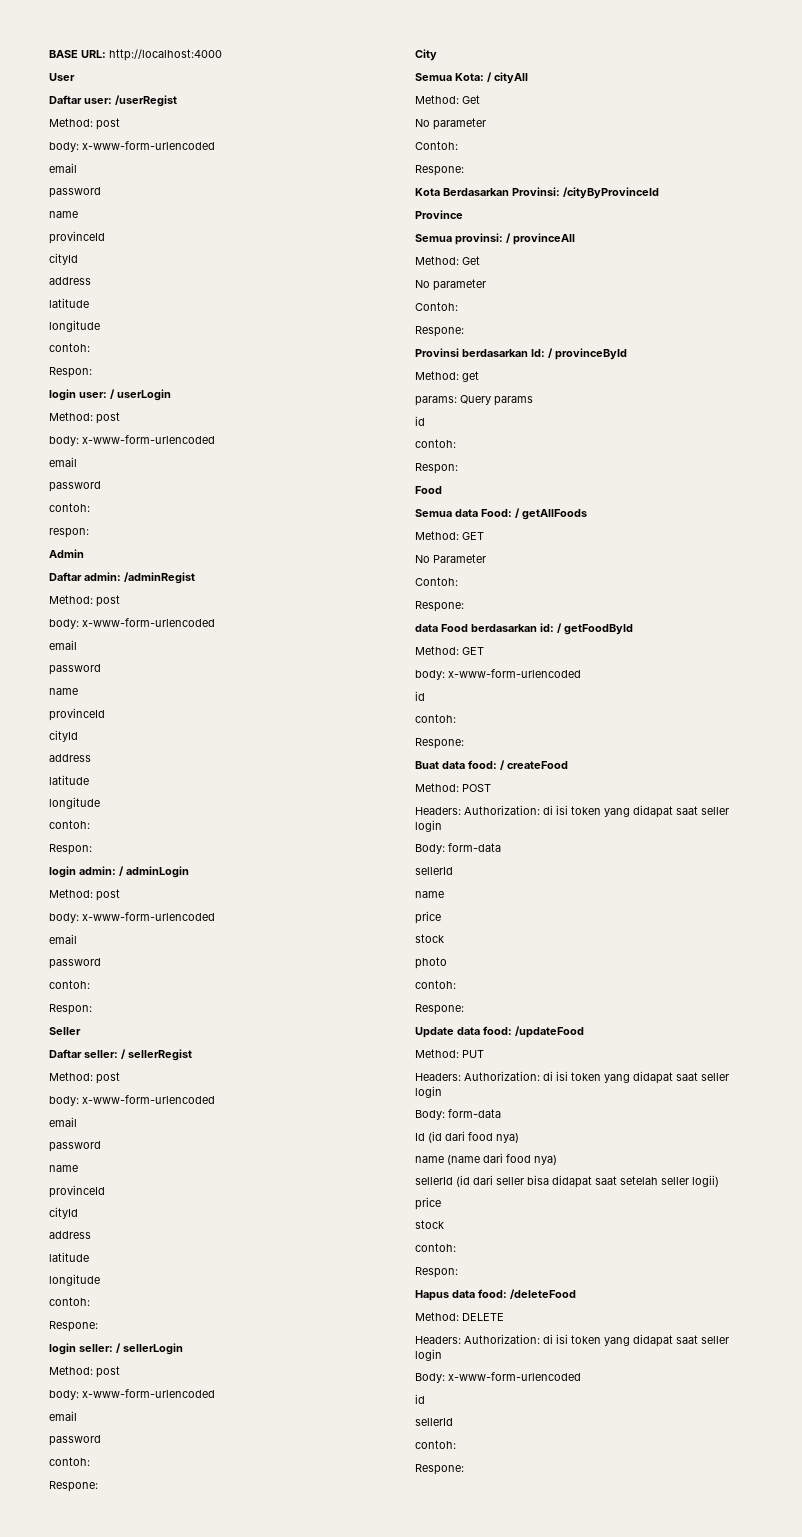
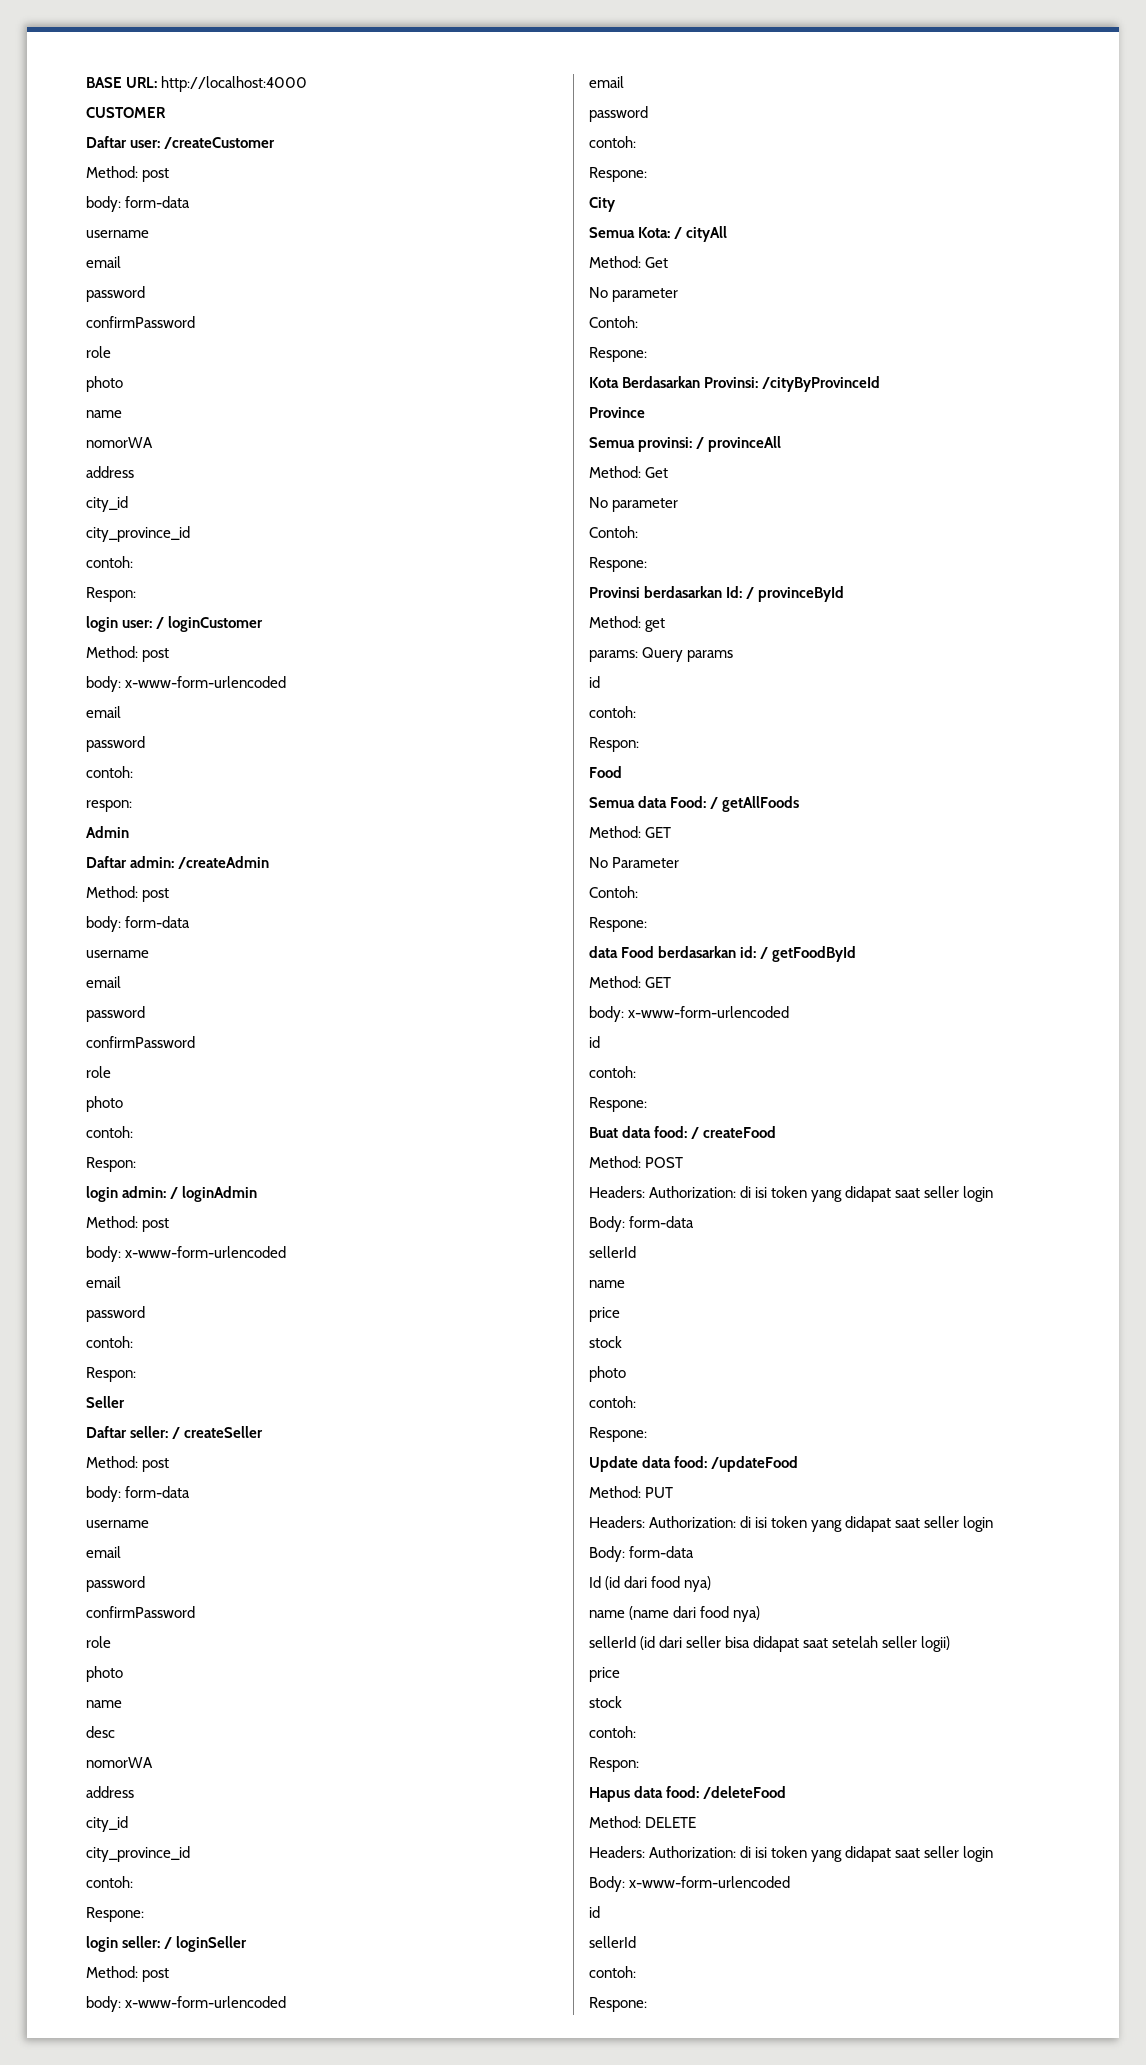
- User
+ CUSTOMER
- Daftar user: /userRegist
+ Daftar user: /createCustomer
  Method: post
- body: x-www-form-urlencoded
+ body: form-data
+ username
  email
  password
+ confirmPassword
+ role
+ photo
  name
- provinceId
- cityId
+ nomorWA
  address
- latitude
- longitude
+ city_id
+ city_province_id
- login user: / userLogin
+ login user: / loginCustomer
- Daftar admin: /adminRegist
+ Daftar admin: /createAdmin
  Method: post
- body: x-www-form-urlencoded
+ body: form-data
+ username
  email
  password
- name
- provinceId
- cityId
- address
- latitude
- longitude
+ confirmPassword
+ role
+ photo
- login admin: / adminLogin
+ login admin: / loginAdmin
- Daftar seller: / sellerRegist
+ Daftar seller: / createSeller
  Method: post
- body: x-www-form-urlencoded
+ body: form-data
+ username
  email
  password
+ confirmPassword
+ role
+ photo
  name
- provinceId
- cityId
+ desc
+ nomorWA
  address
- latitude
- longitude
+ city_id
+ city_province_id
- login seller: / sellerLogin
+ login seller: / loginSeller

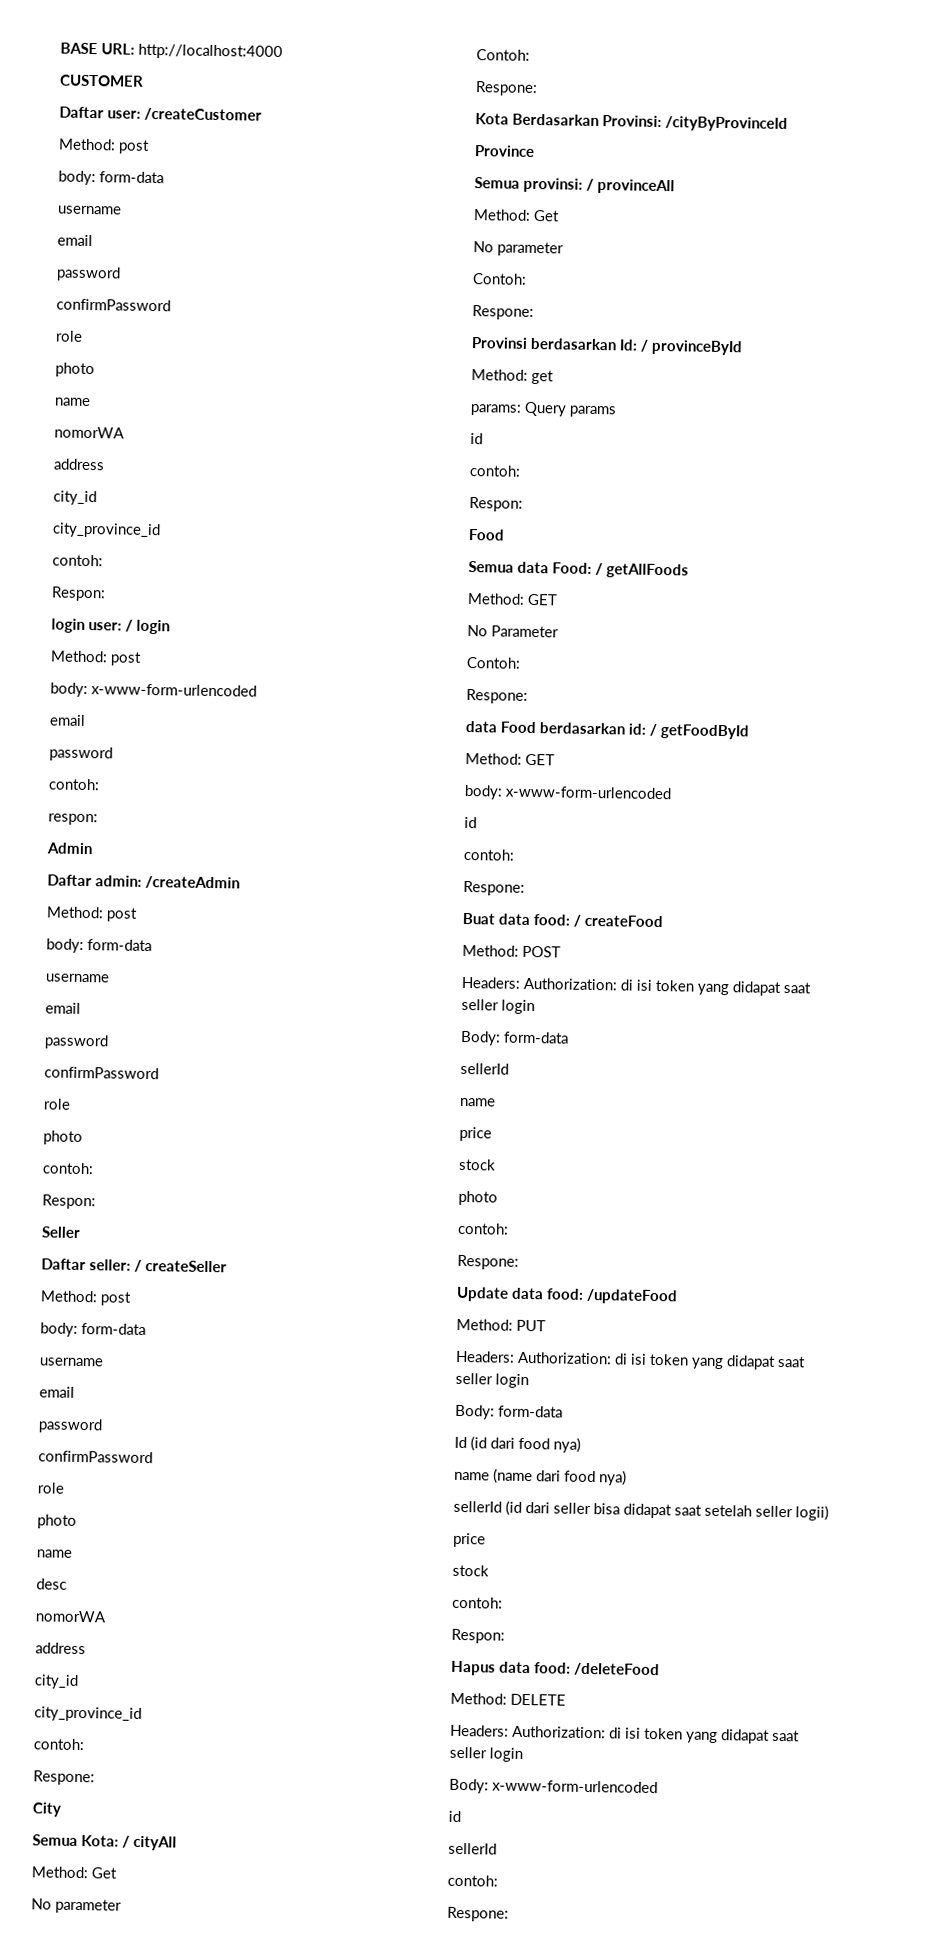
- login user: / loginCustomer
+ login user: / login
- login admin: / loginAdmin
- Method: post
- body: x-www-form-urlencoded
- email
- password
- contoh:
- Respon:
- login seller: / loginSeller
- Method: post
- body: x-www-form-urlencoded
- email
- password
- contoh:
- Respone:

